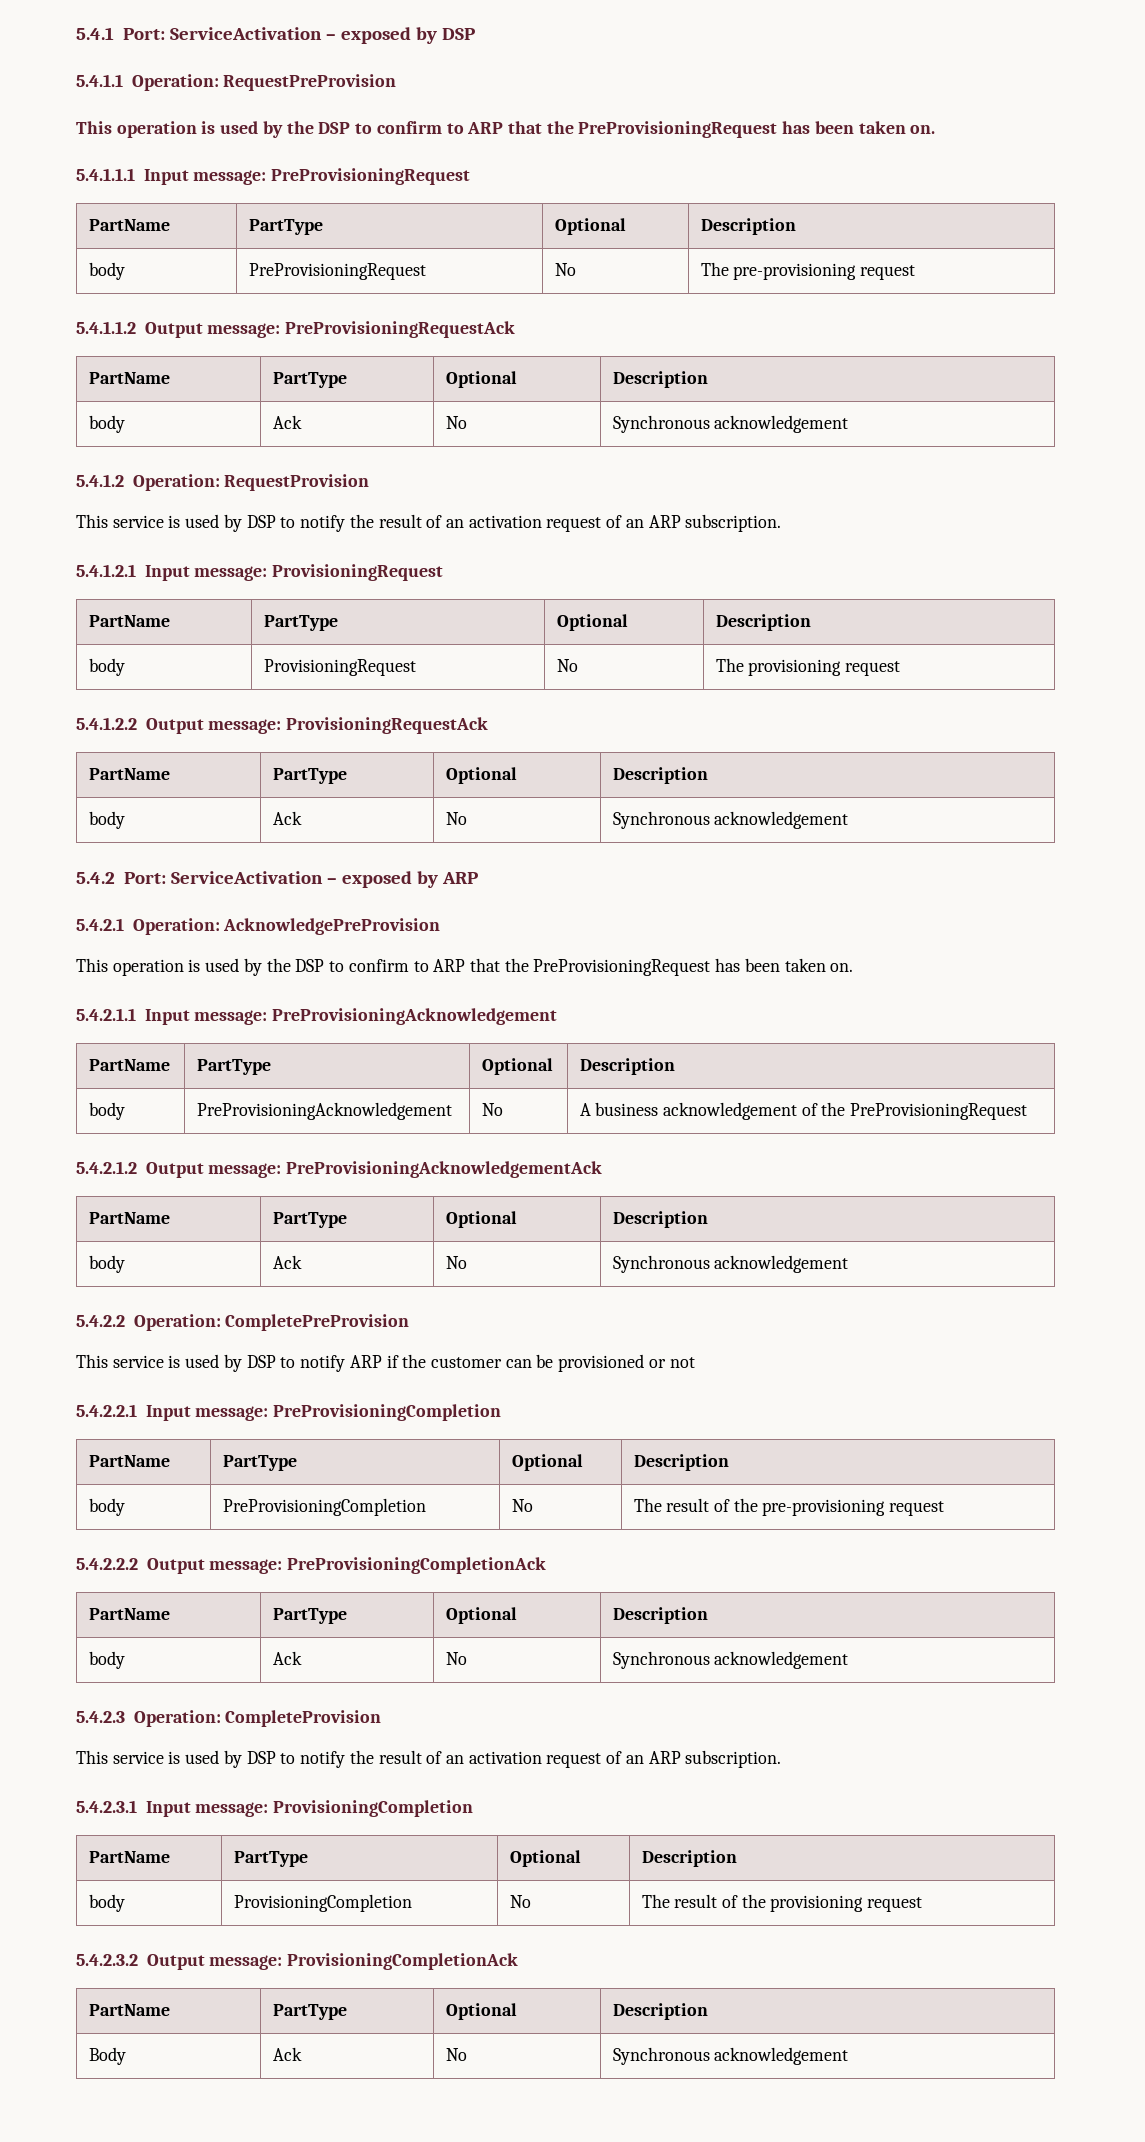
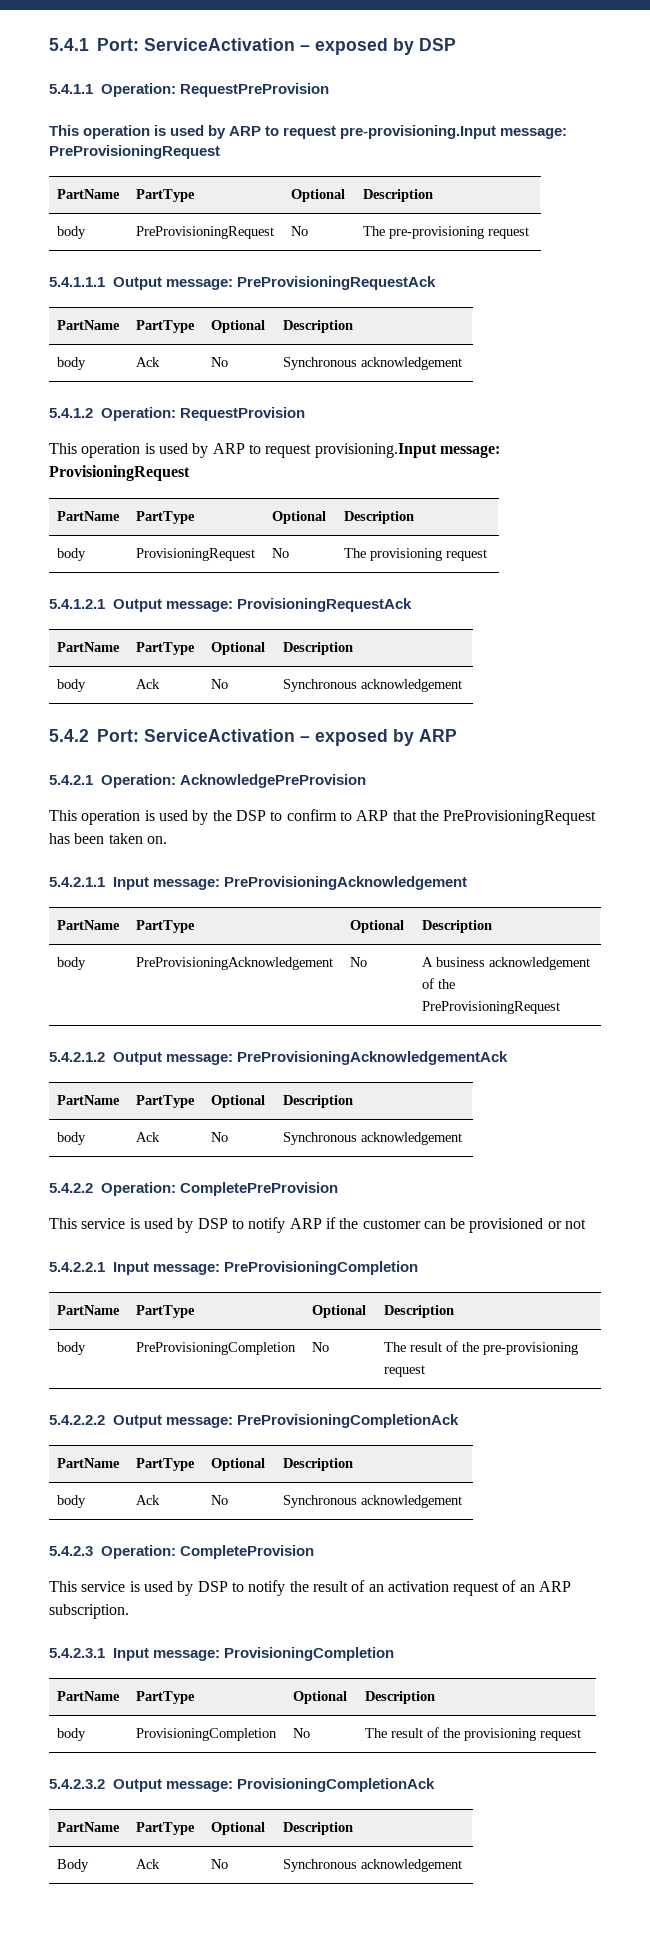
  5.4.1.1 Operation: RequestPreProvision
- This operation is used by the DSP to confirm to ARP that the PreProvisioningRequest has been taken on.
- 5.4.1.1.1 Input message: PreProvisioningRequest
+ This operation is used by ARP to request pre-provisioning.Input message: PreProvisioningRequest
- 5.4.1.1.2 Output message: PreProvisioningRequestAck
+ 5.4.1.1.1 Output message: PreProvisioningRequestAck
  5.4.1.2 Operation: RequestProvision
- This service is used by DSP to notify the result of an activation request of an ARP subscription.
- 5.4.1.2.1 Input message: ProvisioningRequest
+ This operation is used by ARP to request provisioning.Input message: ProvisioningRequest
- 5.4.1.2.2 Output message: ProvisioningRequestAck
+ 5.4.1.2.1 Output message: ProvisioningRequestAck

